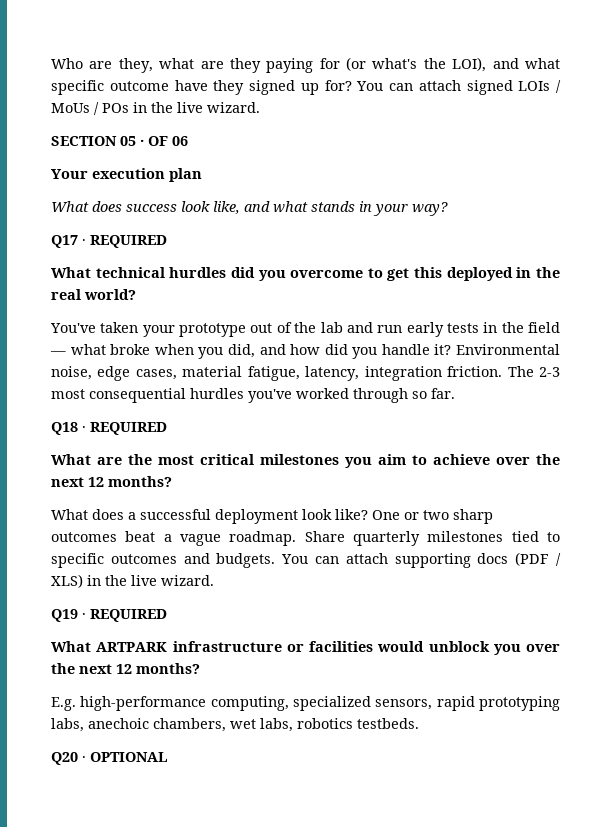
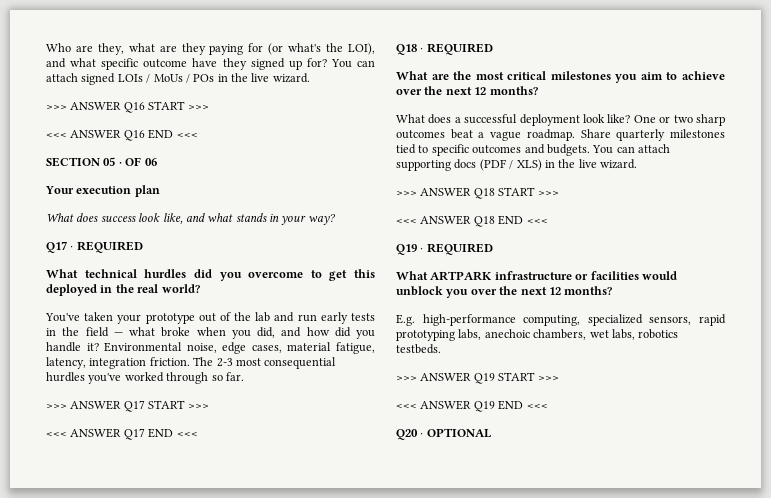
+ >>> ANSWER Q16 START >>>
+ <<< ANSWER Q16 END <<<
+ >>> ANSWER Q17 START >>>
+ <<< ANSWER Q17 END <<<
+ >>> ANSWER Q18 START >>>
+ <<< ANSWER Q18 END <<<
+ >>> ANSWER Q19 START >>>
+ <<< ANSWER Q19 END <<<

